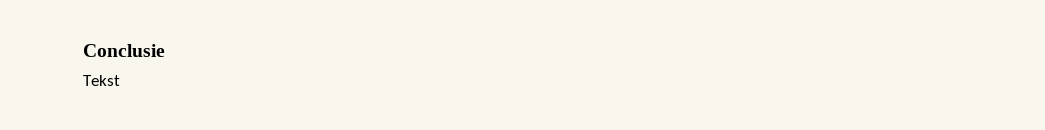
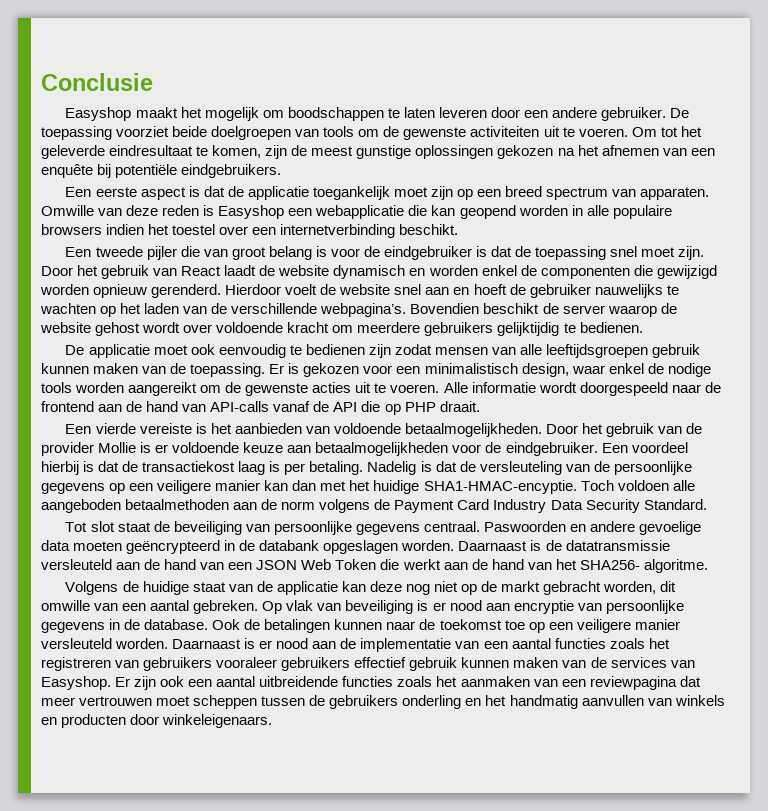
- Tekst
+ Easyshop maakt het mogelijk om boodschappen te laten leveren door een andere gebruiker. De toepassing voorziet beide doelgroepen van tools om de gewenste activiteiten uit te voeren. Om tot het geleverde eindresultaat te komen, zijn de meest gunstige oplossingen gekozen na het afnemen van een enquête bij potentiële eindgebruikers.
+ Een eerste aspect is dat de applicatie toegankelijk moet zijn op een breed spectrum van apparaten. Omwille van deze reden is Easyshop een webapplicatie die kan geopend worden in alle populaire browsers indien het toestel over een internetverbinding beschikt.
+ Een tweede pijler die van groot belang is voor de eindgebruiker is dat de toepassing snel moet zijn. Door het gebruik van React laadt de website dynamisch en worden enkel de componenten die gewijzigd worden opnieuw gerenderd. Hierdoor voelt de website snel aan en hoeft de gebruiker nauwelijks te wachten op het laden van de verschillende webpagina’s. Bovendien beschikt de server waarop de website gehost wordt over voldoende kracht om meerdere gebruikers gelijktijdig te bedienen.
+ De applicatie moet ook eenvoudig te bedienen zijn zodat mensen van alle leeftijdsgroepen gebruik kunnen maken van de toepassing. Er is gekozen voor een minimalistisch design, waar enkel de nodige tools worden aangereikt om de gewenste acties uit te voeren. Alle informatie wordt doorgespeeld naar de frontend aan de hand van API-calls vanaf de API die op PHP draait.
+ Een vierde vereiste is het aanbieden van voldoende betaalmogelijkheden. Door het gebruik van de provider Mollie is er voldoende keuze aan betaalmogelijkheden voor de eindgebruiker. Een voordeel hierbij is dat de transactiekost laag is per betaling. Nadelig is dat de versleuteling van de persoonlijke gegevens op een veiligere manier kan dan met het huidige SHA1-HMAC-encyptie. Toch voldoen alle aangeboden betaalmethoden aan de norm volgens de Payment Card Industry Data Security Standard.
+ Tot slot staat de beveiliging van persoonlijke gegevens centraal. Paswoorden en andere gevoelige data moeten geëncrypteerd in de databank opgeslagen worden. Daarnaast is de datatransmissie versleuteld aan de hand van een JSON Web Token die werkt aan de hand van het SHA256- algoritme.
+ Volgens de huidige staat van de applicatie kan deze nog niet op de markt gebracht worden, dit omwille van een aantal gebreken. Op vlak van beveiliging is er nood aan encryptie van persoonlijke gegevens in de database. Ook de betalingen kunnen naar de toekomst toe op een veiligere manier versleuteld worden. Daarnaast is er nood aan de implementatie van een aantal functies zoals het registreren van gebruikers vooraleer gebruikers effectief gebruik kunnen maken van de services van Easyshop. Er zijn ook een aantal uitbreidende functies zoals het aanmaken van een reviewpagina dat meer vertrouwen moet scheppen tussen de gebruikers onderling en het handmatig aanvullen van winkels en producten door winkeleigenaars.

